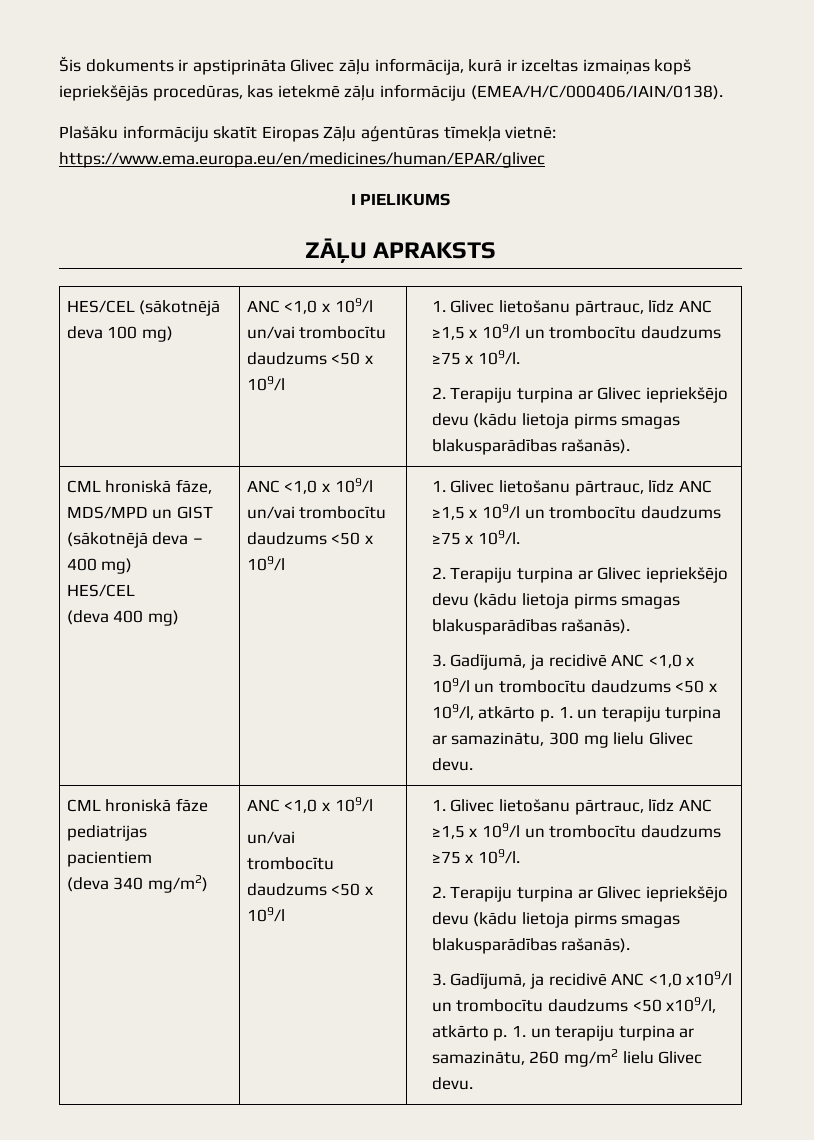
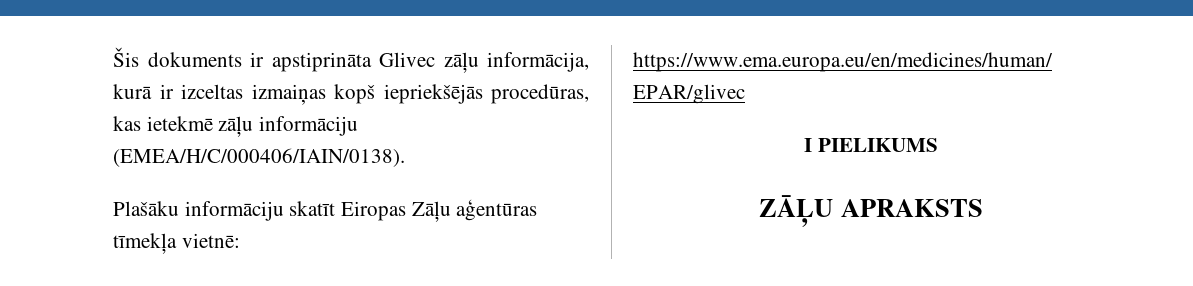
- HES/CEL (sākotnējā deva 100 mg) | ANC <1,0 x 109/l un/vai trombocītu daudzums <50 x 109/l | 1. Glivec lietošanu pārtrauc, līdz ANC ≥1,5 x 109/l un trombocītu daudzums ≥75 x 109/l.
- 2. Terapiju turpina ar Glivec iepriekšējo devu (kādu lietoja pirms smagas blakusparādības rašanās).
- CML hroniskā fāze, MDS/MPD un GIST (sākotnējā deva – 400 mg)
- HES/CEL
- (deva 400 mg) | ANC <1,0 x 109/l un/vai trombocītu daudzums <50 x 109/l | 1. Glivec lietošanu pārtrauc, līdz ANC ≥1,5 x 109/l un trombocītu daudzums ≥75 x 109/l.
- 2. Terapiju turpina ar Glivec iepriekšējo devu (kādu lietoja pirms smagas blakusparādības rašanās).
- 3. Gadījumā, ja recidivē ANC <1,0 x 109/l un trombocītu daudzums <50 x 109/l, atkārto p. 1. un terapiju turpina ar samazinātu, 300 mg lielu Glivec devu.
- CML hroniskā fāze pediatrijas pacientiem
- (deva 340 mg/m2) | ANC <1,0 x 109/l
- un/vai
- trombocītu daudzums <50 x 109/l | 1. Glivec lietošanu pārtrauc, līdz ANC ≥1,5 x 109/l un trombocītu daudzums ≥75 x 109/l.
- 2. Terapiju turpina ar Glivec iepriekšējo devu (kādu lietoja pirms smagas blakusparādības rašanās).
- 3. Gadījumā, ja recidivē ANC <1,0 x109/l un trombocītu daudzums <50 x109/l, atkārto p. 1. un terapiju turpina ar samazinātu, 260 mg/m2 lielu Glivec devu.

